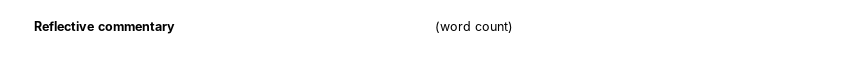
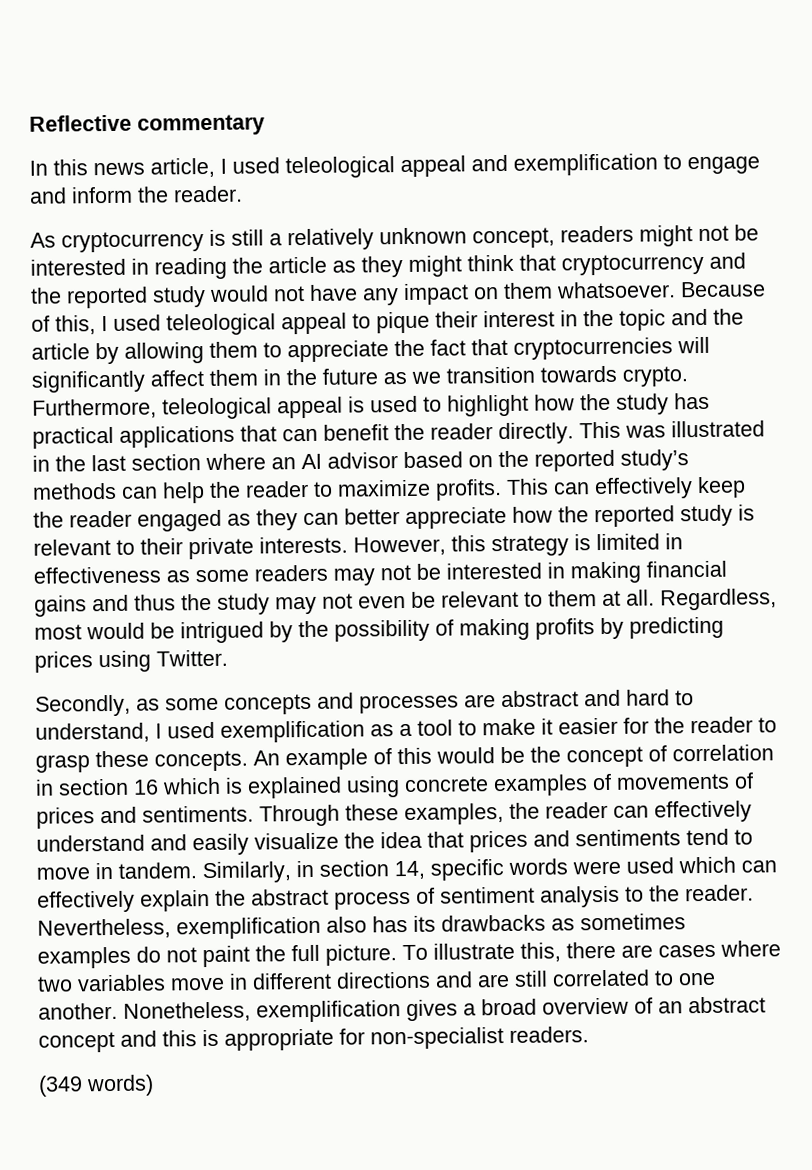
- (word count)
+ In this news article, I used teleological appeal and exemplification to engage and inform the reader.
+ As cryptocurrency is still a relatively unknown concept, readers might not be interested in reading the article as they might think that cryptocurrency and the reported study would not have any impact on them whatsoever. Because of this, I used teleological appeal to pique their interest in the topic and the article by allowing them to appreciate the fact that cryptocurrencies will significantly affect them in the future as we transition towards crypto. Furthermore, teleological appeal is used to highlight how the study has practical applications that can benefit the reader directly. This was illustrated in the last section where an AI advisor based on the reported study’s methods can help the reader to maximize profits. This can effectively keep the reader engaged as they can better appreciate how the reported study is relevant to their private interests. However, this strategy is limited in effectiveness as some readers may not be interested in making financial gains and thus the study may not even be relevant to them at all. Regardless, most would be intrigued by the possibility of making profits by predicting prices using Twitter.
+ Secondly, as some concepts and processes are abstract and hard to understand, I used exemplification as a tool to make it easier for the reader to grasp these concepts. An example of this would be the concept of correlation in section 16 which is explained using concrete examples of movements of prices and sentiments. Through these examples, the reader can effectively understand and easily visualize the idea that prices and sentiments tend to move in tandem. Similarly, in section 14, specific words were used which can effectively explain the abstract process of sentiment analysis to the reader. Nevertheless, exemplification also has its drawbacks as sometimes examples do not paint the full picture. To illustrate this, there are cases where two variables move in different directions and are still correlated to one another. Nonetheless, exemplification gives a broad overview of an abstract concept and this is appropriate for non-specialist readers.
+ (349 words)

